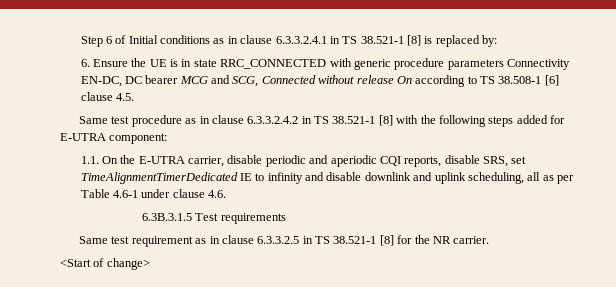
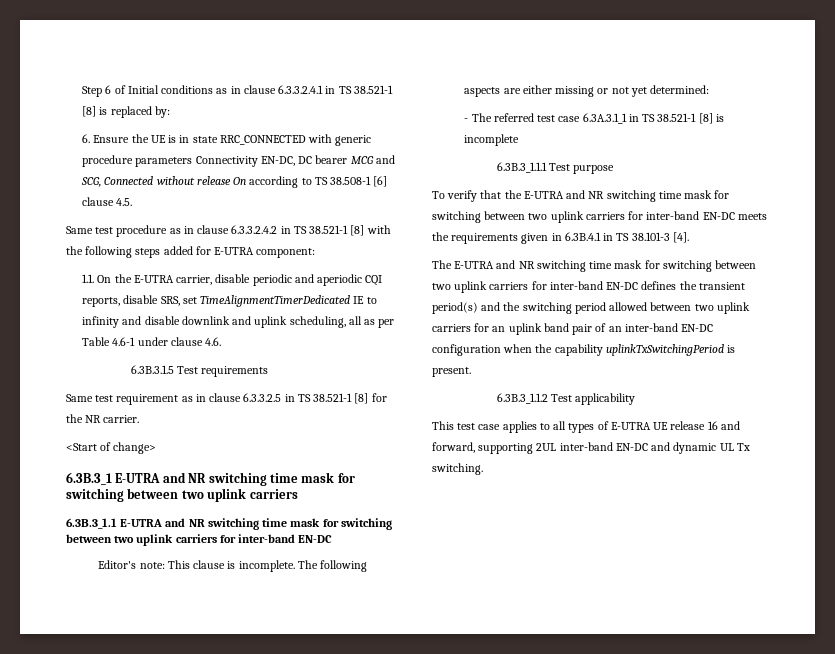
+ 6.3B.3_1 E-UTRA and NR switching time mask for switching between two uplink carriers
+ 6.3B.3_1.1 E-UTRA and NR switching time mask for switching between two uplink carriers for inter-band EN-DC
+ Editor's note: This clause is incomplete. The following aspects are either missing or not yet determined:
+ - The referred test case 6.3A.3.1_1 in TS 38.521-1 [8] is incomplete
+ 6.3B.3_1.1.1 Test purpose
+ To verify that the E-UTRA and NR switching time mask for switching between two uplink carriers for inter-band EN-DC meets the requirements given in 6.3B.4.1 in TS 38.101-3 [4].
+ The E-UTRA and NR switching time mask for switching between two uplink carriers for inter-band EN-DC defines the transient period(s) and the switching period allowed between two uplink carriers for an uplink band pair of an inter-band EN-DC configuration when the capability uplinkTxSwitchingPeriod is present.
+ 6.3B.3_1.1.2 Test applicability
+ This test case applies to all types of E-UTRA UE release 16 and forward, supporting 2UL inter-band EN-DC and dynamic UL Tx switching.

